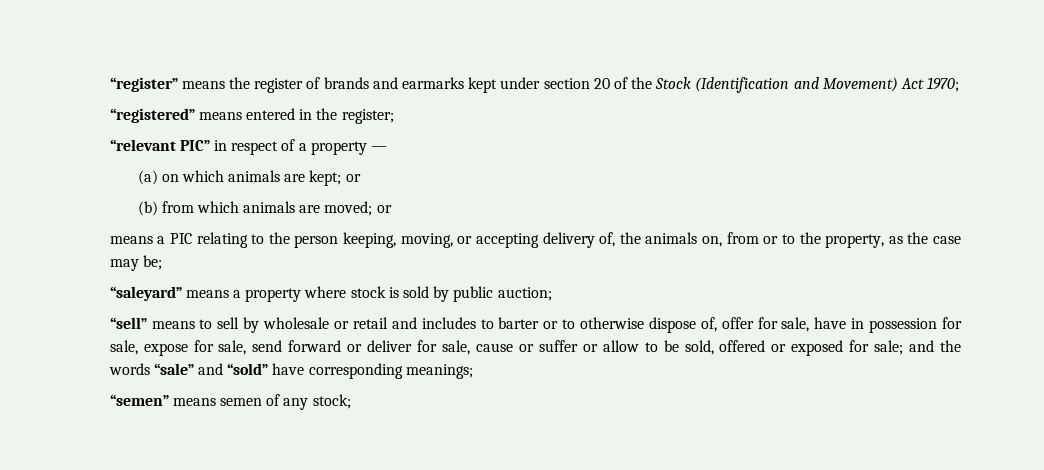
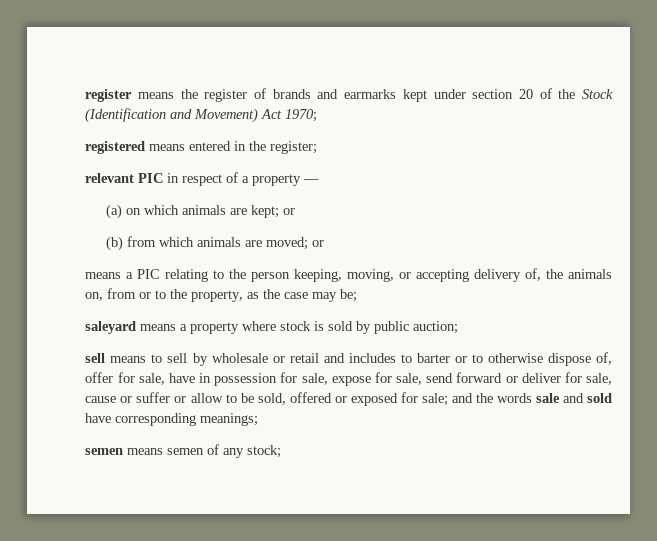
- “register” means the register of brands and earmarks kept under section 20 of the Stock (Identification and Movement) Act 1970;
+ register means the register of brands and earmarks kept under section 20 of the Stock (Identification and Movement) Act 1970;
- “registered” means entered in the register;
+ registered means entered in the register;
- “relevant PIC” in respect of a property —
+ relevant PIC in respect of a property —
- “saleyard” means a property where stock is sold by public auction;
+ saleyard means a property where stock is sold by public auction;
- “sell” means to sell by wholesale or retail and includes to barter or to otherwise dispose of, offer for sale, have in possession for sale, expose for sale, send forward or deliver for sale, cause or suffer or allow to be sold, offered or exposed for sale; and the words “sale” and “sold” have corresponding meanings;
+ sell means to sell by wholesale or retail and includes to barter or to otherwise dispose of, offer for sale, have in possession for sale, expose for sale, send forward or deliver for sale, cause or suffer or allow to be sold, offered or exposed for sale; and the words sale and sold have corresponding meanings;
- “semen” means semen of any stock;
+ semen means semen of any stock;

